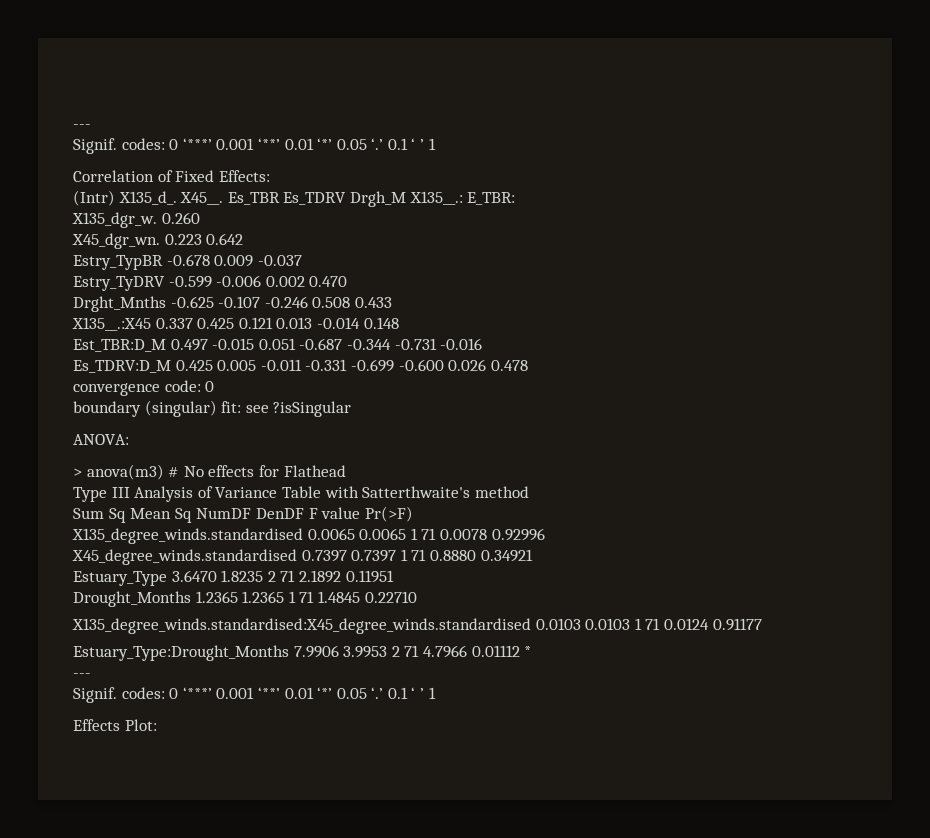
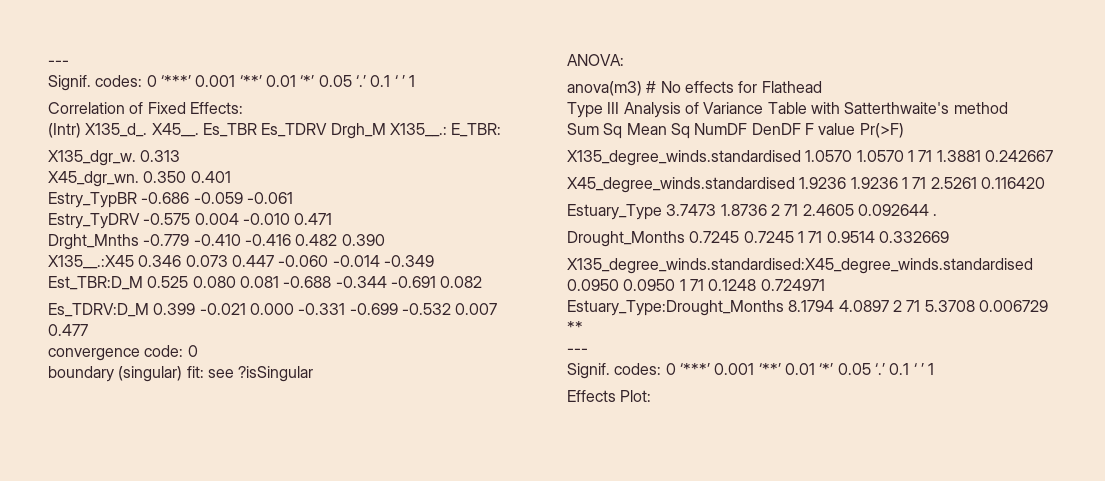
- 0.260
+ 0.313
- 0.223 0.642
+ 0.350 0.401
- Estry_TypBR -0.678 0.009 -0.037
- Estry_TyDRV -0.599 -0.006 0.002 0.470
- Drght_Mnths -0.625 -0.107 -0.246 0.508 0.433
- X135__.:X45 0.337 0.425 0.121 0.013 -0.014 0.148
- Est_TBR:D_M 0.497 -0.015 0.051 -0.687 -0.344 -0.731 -0.016
- Es_TDRV:D_M 0.425 0.005 -0.011 -0.331 -0.699 -0.600 0.026 0.478
+ Estry_TypBR -0.686 -0.059 -0.061
+ Estry_TyDRV -0.575 0.004 -0.010 0.471
+ Drght_Mnths -0.779 -0.410 -0.416 0.482 0.390
+ X135__.:X45 0.346 0.073 0.447 -0.060 -0.014 -0.349
+ Est_TBR:D_M 0.525 0.080 0.081 -0.688 -0.344 -0.691 0.082
+ Es_TDRV:D_M 0.399 -0.021 0.000 -0.331 -0.699 -0.532 0.007 0.477
- > anova(m3) # No effects for Flathead
+ anova(m3) # No effects for Flathead
- X135_degree_winds.standardised 0.0065 0.0065 1 71 0.0078 0.92996
- X45_degree_winds.standardised 0.7397 0.7397 1 71 0.8880 0.34921
- Estuary_Type 3.6470 1.8235 2 71 2.1892 0.11951
- Drought_Months 1.2365 1.2365 1 71 1.4845 0.22710
- X135_degree_winds.standardised:X45_degree_winds.standardised 0.0103 0.0103 1 71 0.0124 0.91177
- Estuary_Type:Drought_Months 7.9906 3.9953 2 71 4.7966 0.01112 *
+ X135_degree_winds.standardised 1.0570 1.0570 1 71 1.3881 0.242667
+ X45_degree_winds.standardised 1.9236 1.9236 1 71 2.5261 0.116420
+ Estuary_Type 3.7473 1.8736 2 71 2.4605 0.092644 .
+ Drought_Months 0.7245 0.7245 1 71 0.9514 0.332669
+ X135_degree_winds.standardised:X45_degree_winds.standardised 0.0950 0.0950 1 71 0.1248 0.724971
+ Estuary_Type:Drought_Months 8.1794 4.0897 2 71 5.3708 0.006729 **

